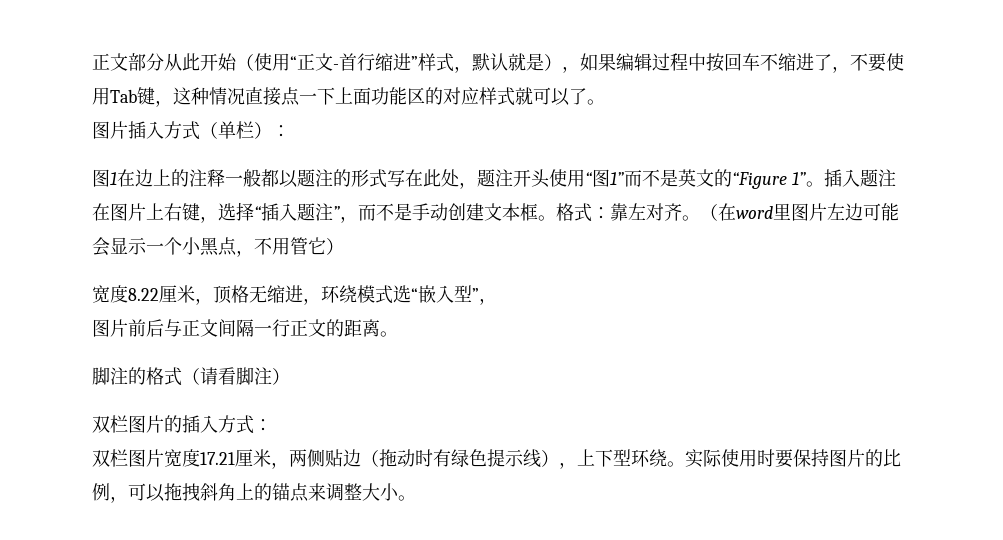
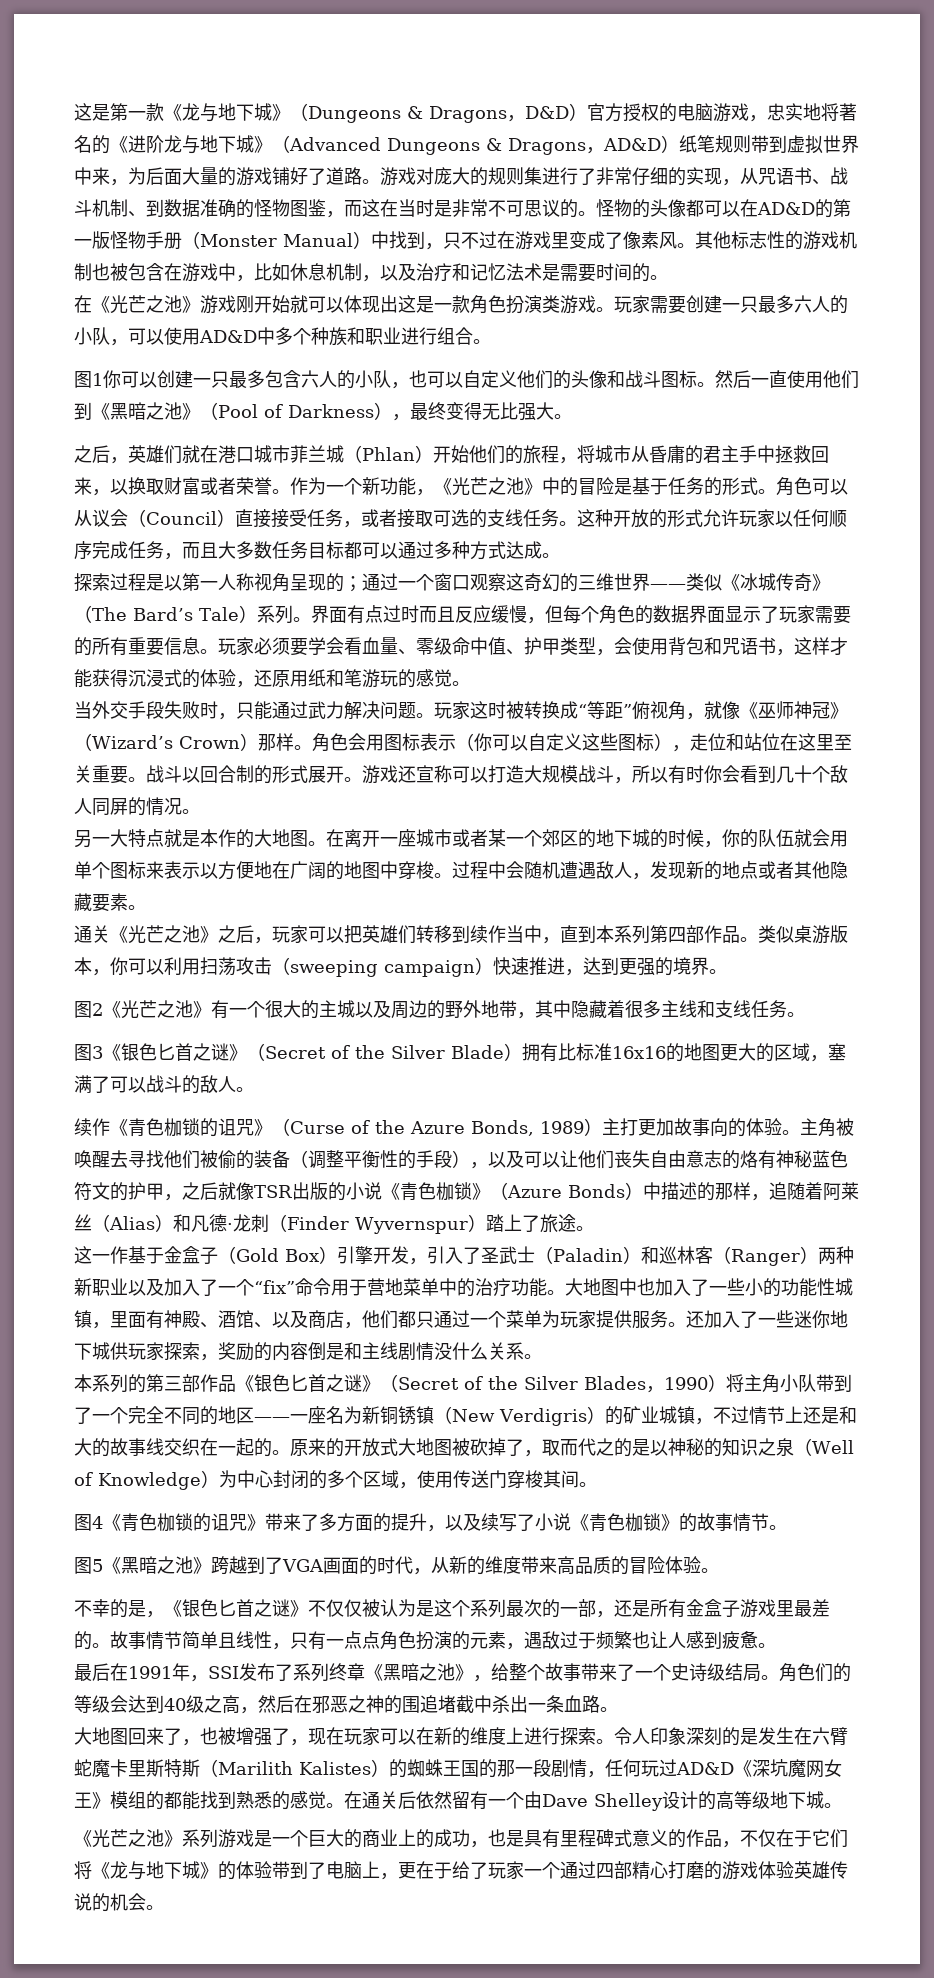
- 正文部分从此开始（使用“正文-首行缩进”样式，默认就是），如果编辑过程中按回车不缩进了，不要使用Tab键，这种情况直接点一下上面功能区的对应样式就可以了。
- 图片插入方式（单栏）：
- 图1在边上的注释一般都以题注的形式写在此处，题注开头使用“图1”而不是英文的“Figure 1”。插入题注在图片上右键，选择“插入题注”，而不是手动创建文本框。格式：靠左对齐。（在word里图片左边可能会显示一个小黑点，不用管它）
- 宽度8.22厘米，顶格无缩进，环绕模式选“嵌入型”，
- 图片前后与正文间隔一行正文的距离。
- 脚注的格式（请看脚注）
- 双栏图片的插入方式：
- 双栏图片宽度17.21厘米，两侧贴边（拖动时有绿色提示线），上下型环绕。实际使用时要保持图片的比例，可以拖拽斜角上的锚点来调整大小。
+ 这是第一款《龙与地下城》（Dungeons & Dragons，D&D）官方授权的电脑游戏，忠实地将著名的《进阶龙与地下城》（Advanced Dungeons & Dragons，AD&D）纸笔规则带到虚拟世界中来，为后面大量的游戏铺好了道路。游戏对庞大的规则集进行了非常仔细的实现，从咒语书、战斗机制、到数据准确的怪物图鉴，而这在当时是非常不可思议的。怪物的头像都可以在AD&D的第一版怪物手册（Monster Manual）中找到，只不过在游戏里变成了像素风。其他标志性的游戏机制也被包含在游戏中，比如休息机制，以及治疗和记忆法术是需要时间的。
+ 在《光芒之池》游戏刚开始就可以体现出这是一款角色扮演类游戏。玩家需要创建一只最多六人的小队，可以使用AD&D中多个种族和职业进行组合。
+ 图1你可以创建一只最多包含六人的小队，也可以自定义他们的头像和战斗图标。然后一直使用他们到《黑暗之池》（Pool of Darkness），最终变得无比强大。
+ 之后，英雄们就在港口城市菲兰城（Phlan）开始他们的旅程，将城市从昏庸的君主手中拯救回来，以换取财富或者荣誉。作为一个新功能，《光芒之池》中的冒险是基于任务的形式。角色可以从议会（Council）直接接受任务，或者接取可选的支线任务。这种开放的形式允许玩家以任何顺序完成任务，而且大多数任务目标都可以通过多种方式达成。
+ 探索过程是以第一人称视角呈现的；通过一个窗口观察这奇幻的三维世界——类似《冰城传奇》（The Bard’s Tale）系列。界面有点过时而且反应缓慢，但每个角色的数据界面显示了玩家需要的所有重要信息。玩家必须要学会看血量、零级命中值、护甲类型，会使用背包和咒语书，这样才能获得沉浸式的体验，还原用纸和笔游玩的感觉。
+ 当外交手段失败时，只能通过武力解决问题。玩家这时被转换成“等距”俯视角，就像《巫师神冠》（Wizard’s Crown）那样。角色会用图标表示（你可以自定义这些图标），走位和站位在这里至关重要。战斗以回合制的形式展开。游戏还宣称可以打造大规模战斗，所以有时你会看到几十个敌人同屏的情况。
+ 另一大特点就是本作的大地图。在离开一座城市或者某一个郊区的地下城的时候，你的队伍就会用单个图标来表示以方便地在广阔的地图中穿梭。过程中会随机遭遇敌人，发现新的地点或者其他隐藏要素。
+ 通关《光芒之池》之后，玩家可以把英雄们转移到续作当中，直到本系列第四部作品。类似桌游版本，你可以利用扫荡攻击（sweeping campaign）快速推进，达到更强的境界。
+ 图2《光芒之池》有一个很大的主城以及周边的野外地带，其中隐藏着很多主线和支线任务。
+ 图3《银色匕首之谜》（Secret of the Silver Blade）拥有比标准16x16的地图更大的区域，塞满了可以战斗的敌人。
+ 续作《青色枷锁的诅咒》（Curse of the Azure Bonds, 1989）主打更加故事向的体验。主角被唤醒去寻找他们被偷的装备（调整平衡性的手段），以及可以让他们丧失自由意志的烙有神秘蓝色符文的护甲，之后就像TSR出版的小说《青色枷锁》（Azure Bonds）中描述的那样，追随着阿莱丝（Alias）和凡德·龙刺（Finder Wyvernspur）踏上了旅途。
+ 这一作基于金盒子（Gold Box）引擎开发，引入了圣武士（Paladin）和巡林客（Ranger）两种新职业以及加入了一个“fix”命令用于营地菜单中的治疗功能。大地图中也加入了一些小的功能性城镇，里面有神殿、酒馆、以及商店，他们都只通过一个菜单为玩家提供服务。还加入了一些迷你地下城供玩家探索，奖励的内容倒是和主线剧情没什么关系。
+ 本系列的第三部作品《银色匕首之谜》（Secret of the Silver Blades，1990）将主角小队带到了一个完全不同的地区——一座名为新铜锈镇（New Verdigris）的矿业城镇，不过情节上还是和大的故事线交织在一起的。原来的开放式大地图被砍掉了，取而代之的是以神秘的知识之泉（Well of Knowledge）为中心封闭的多个区域，使用传送门穿梭其间。
+ 图4《青色枷锁的诅咒》带来了多方面的提升，以及续写了小说《青色枷锁》的故事情节。
+ 图5《黑暗之池》跨越到了VGA画面的时代，从新的维度带来高品质的冒险体验。
+ 不幸的是，《银色匕首之谜》不仅仅被认为是这个系列最次的一部，还是所有金盒子游戏里最差的。故事情节简单且线性，只有一点点角色扮演的元素，遇敌过于频繁也让人感到疲惫。
+ 最后在1991年，SSI发布了系列终章《黑暗之池》，给整个故事带来了一个史诗级结局。角色们的等级会达到40级之高，然后在邪恶之神的围追堵截中杀出一条血路。
+ 大地图回来了，也被增强了，现在玩家可以在新的维度上进行探索。令人印象深刻的是发生在六臂蛇魔卡里斯特斯（Marilith Kalistes）的蜘蛛王国的那一段剧情，任何玩过AD&D《深坑魔网女王》模组的都能找到熟悉的感觉。在通关后依然留有一个由Dave Shelley设计的高等级地下城。
+ 《光芒之池》系列游戏是一个巨大的商业上的成功，也是具有里程碑式意义的作品，不仅在于它们将《龙与地下城》的体验带到了电脑上，更在于给了玩家一个通过四部精心打磨的游戏体验英雄传说的机会。

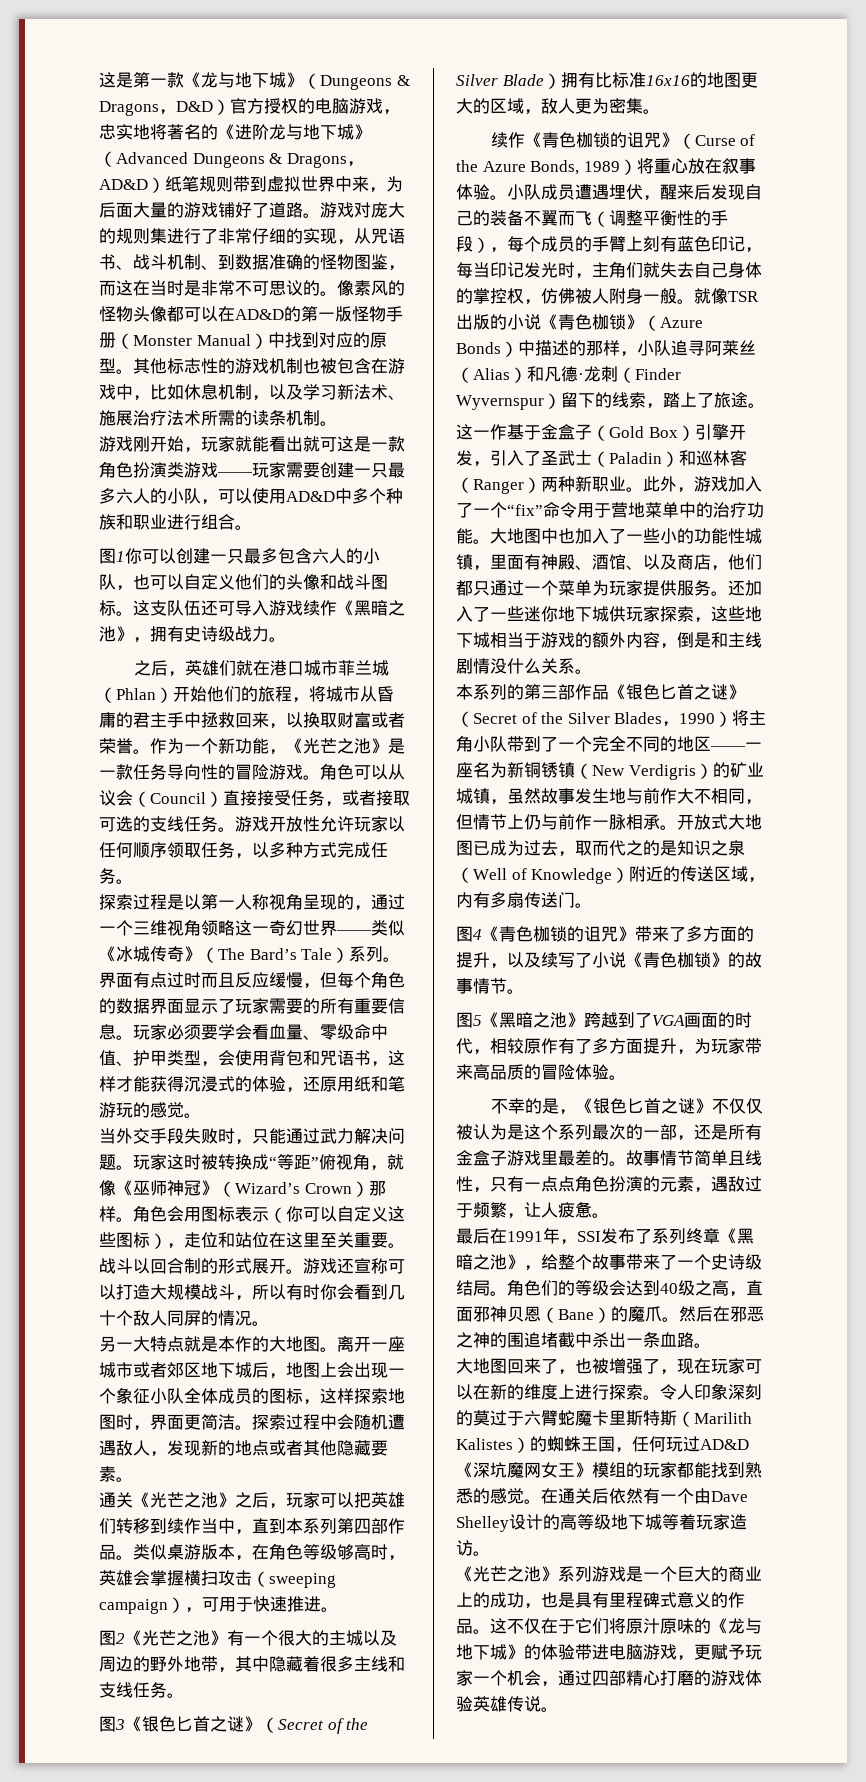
- 怪物的头像都可以在AD&D的第一版怪物手册（Monster Manual）中找到，只不过在游戏里变成了像素风。
+ 像素风的怪物头像都可以在AD&D的第一版怪物手册（Monster Manual）中找到对应的原型。
- 其他标志性的游戏机制也被包含在游戏中，比如休息机制，以及治疗和记忆法术是需要时间的。
- 在《光芒之池》游戏刚开始就可以体现出这是一款角色扮演类游戏。玩家需要创建一只最多六人的小队，可以使用AD&D中多个种族和职业进行组合。
+ 其他标志性的游戏机制也被包含在游戏中，比如休息机制，以及学习新法术、施展治疗法术所需的读条机制。
+ 游戏刚开始，玩家就能看出就可这是一款角色扮演类游戏——玩家需要创建一只最多六人的小队，可以使用AD&D中多个种族和职业进行组合。
- 然后一直使用他们到《黑暗之池》（Pool of Darkness），最终变得无比强大。
+ 这支队伍还可导入游戏续作《黑暗之池》，拥有史诗级战力。
- 作为一个新功能，《光芒之池》中的冒险是基于任务的形式。
+ 作为一个新功能，《光芒之池》是一款任务导向性的冒险游戏。
- 这种开放的形式允许玩家以任何顺序完成任务，而且大多数任务目标都可以通过多种方式达成。
+ 游戏开放性允许玩家以任何顺序领取任务，以多种方式完成任务。
- 探索过程是以第一人称视角呈现的；通过一个窗口观察这奇幻的三维世界——类似《冰城传奇》（The Bard’s Tale）系列。
+ 探索过程是以第一人称视角呈现的，通过一个三维视角领略这一奇幻世界——类似《冰城传奇》（The Bard’s Tale）系列。
- 在离开一座城市或者某一个郊区的地下城的时候，你的队伍就会用单个图标来表示以方便地在广阔的地图中穿梭。过程中会随机遭遇敌人，发现新的地点或者其他隐藏要素。
+ 离开一座城市或者郊区地下城后，地图上会出现一个象征小队全体成员的图标，这样探索地图时，界面更简洁。探索过程中会随机遭遇敌人，发现新的地点或者其他隐藏要素。
- 类似桌游版本，你可以利用扫荡攻击（sweeping campaign）快速推进，达到更强的境界。
+ 类似桌游版本，在角色等级够高时，英雄会掌握横扫攻击（sweeping campaign），可用于快速推进。
- 图3《银色匕首之谜》（Secret of the Silver Blade）拥有比标准16x16的地图更大的区域，塞满了可以战斗的敌人。
+ 图3《银色匕首之谜》（Secret of the Silver Blade）拥有比标准16x16的地图更大的区域，敌人更为密集。
- 续作《青色枷锁的诅咒》（Curse of the Azure Bonds, 1989）主打更加故事向的体验。主角被唤醒去寻找他们被偷的装备（调整平衡性的手段），以及可以让他们丧失自由意志的烙有神秘蓝色符文的护甲，之后就像TSR出版的小说《青色枷锁》（Azure Bonds）中描述的那样，追随着阿莱丝（Alias）和凡德·龙刺（Finder Wyvernspur）踏上了旅途。
+ 续作《青色枷锁的诅咒》（Curse of the Azure Bonds, 1989）将重心放在叙事体验。小队成员遭遇埋伏，醒来后发现自己的装备不翼而飞（调整平衡性的手段），每个成员的手臂上刻有蓝色印记，每当印记发光时，主角们就失去自己身体的掌控权，仿佛被人附身一般。就像TSR出版的小说《青色枷锁》（Azure Bonds）中描述的那样，小队追寻阿莱丝（Alias）和凡德·龙刺（Finder Wyvernspur）留下的线索，踏上了旅途。
- 这一作基于金盒子（Gold Box）引擎开发，引入了圣武士（Paladin）和巡林客（Ranger）两种新职业以及加入了一个“fix”命令用于营地菜单中的治疗功能。
+ 这一作基于金盒子（Gold Box）引擎开发，引入了圣武士（Paladin）和巡林客（Ranger）两种新职业。此外，游戏加入了一个“fix”命令用于营地菜单中的治疗功能。
- 还加入了一些迷你地下城供玩家探索，奖励的内容倒是和主线剧情没什么关系。
+ 还加入了一些迷你地下城供玩家探索，这些地下城相当于游戏的额外内容，倒是和主线剧情没什么关系。
- 本系列的第三部作品《银色匕首之谜》（Secret of the Silver Blades，1990）将主角小队带到了一个完全不同的地区——一座名为新铜锈镇（New Verdigris）的矿业城镇，不过情节上还是和大的故事线交织在一起的。原来的开放式大地图被砍掉了，取而代之的是以神秘的知识之泉（Well of Knowledge）为中心封闭的多个区域，使用传送门穿梭其间。
+ 本系列的第三部作品《银色匕首之谜》（Secret of the Silver Blades，1990）将主角小队带到了一个完全不同的地区——一座名为新铜锈镇（New Verdigris）的矿业城镇，虽然故事发生地与前作大不相同，但情节上仍与前作一脉相承。开放式大地图已成为过去，取而代之的是知识之泉（Well of Knowledge）附近的传送区域，内有多扇传送门。
- 图5《黑暗之池》跨越到了VGA画面的时代，从新的维度带来高品质的冒险体验。
+ 图5《黑暗之池》跨越到了VGA画面的时代，相较原作有了多方面提升，为玩家带来高品质的冒险体验。
- 故事情节简单且线性，只有一点点角色扮演的元素，遇敌过于频繁也让人感到疲惫。
+ 故事情节简单且线性，只有一点点角色扮演的元素，遇敌过于频繁，让人疲惫。
- 角色们的等级会达到40级之高，然后在邪恶之神的围追堵截中杀出一条血路。
+ 角色们的等级会达到40级之高，直面邪神贝恩（Bane）的魔爪。然后在邪恶之神的围追堵截中杀出一条血路。
- 令人印象深刻的是发生在六臂蛇魔卡里斯特斯（Marilith Kalistes）的蜘蛛王国的那一段剧情，任何玩过AD&D《深坑魔网女王》模组的都能找到熟悉的感觉。
+ 令人印象深刻的莫过于六臂蛇魔卡里斯特斯（Marilith Kalistes）的蜘蛛王国，任何玩过AD&D《深坑魔网女王》模组的玩家都能找到熟悉的感觉。
- 在通关后依然留有一个由Dave Shelley设计的高等级地下城。
+ 在通关后依然有一个由Dave Shelley设计的高等级地下城等着玩家造访。
- 《光芒之池》系列游戏是一个巨大的商业上的成功，也是具有里程碑式意义的作品，不仅在于它们将《龙与地下城》的体验带到了电脑上，更在于给了玩家一个通过四部精心打磨的游戏体验英雄传说的机会。
+ 《光芒之池》系列游戏是一个巨大的商业上的成功，也是具有里程碑式意义的作品。这不仅在于它们将原汁原味的《龙与地下城》的体验带进电脑游戏，更赋予玩家一个机会，通过四部精心打磨的游戏体验英雄传说。

